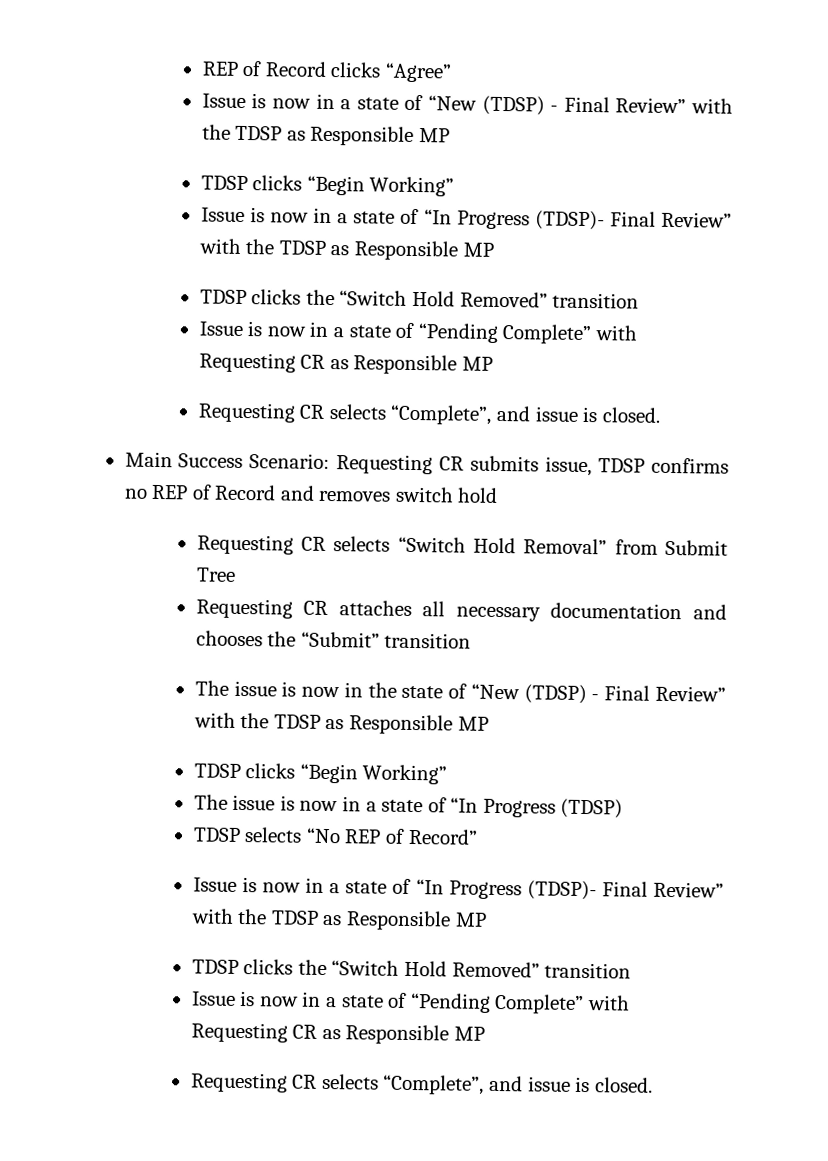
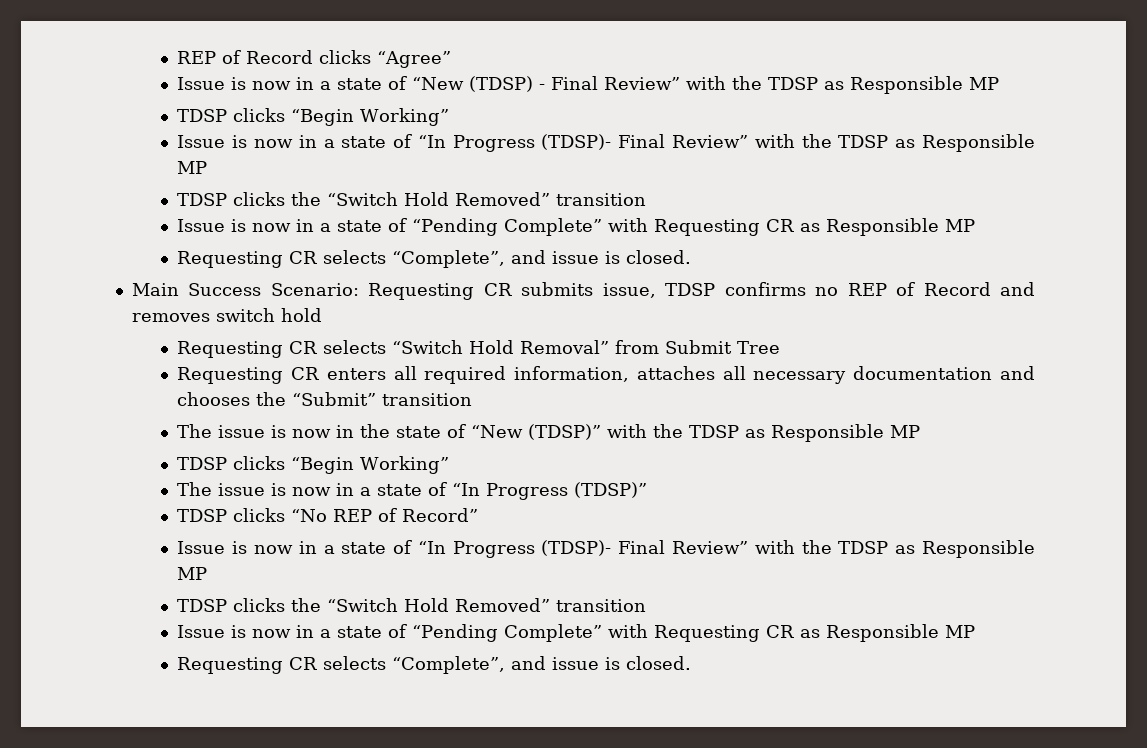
- Requesting CR attaches all necessary documentation and chooses the “Submit” transition
+ Requesting CR enters all required information, attaches all necessary documentation and chooses the “Submit” transition
- The issue is now in the state of “New (TDSP) - Final Review” with the TDSP as Responsible MP
+ The issue is now in the state of “New (TDSP)” with the TDSP as Responsible MP
- The issue is now in a state of “In Progress (TDSP)
- TDSP selects “No REP of Record”
+ The issue is now in a state of “In Progress (TDSP)”
+ TDSP clicks “No REP of Record”

